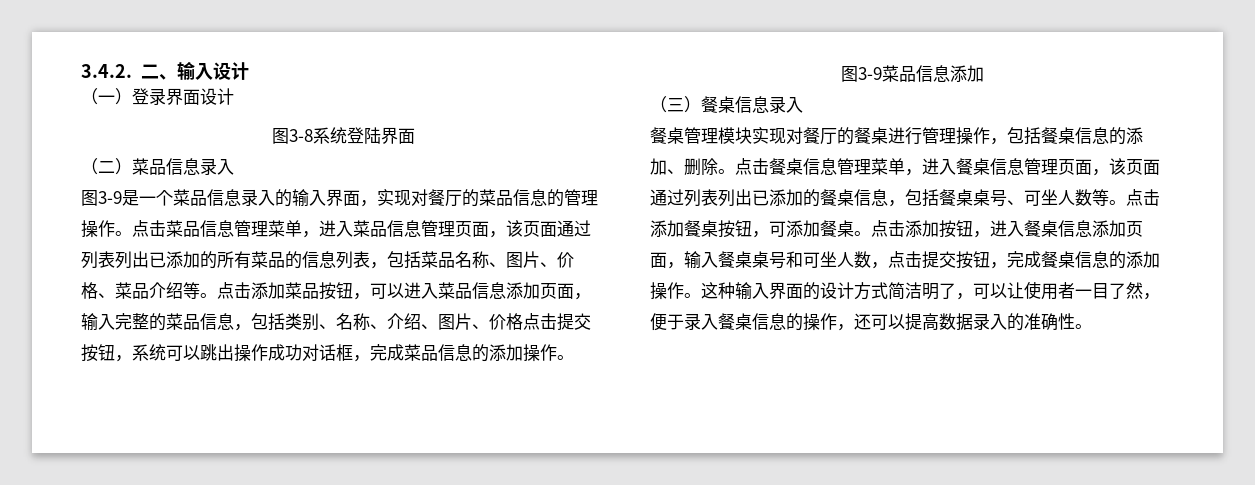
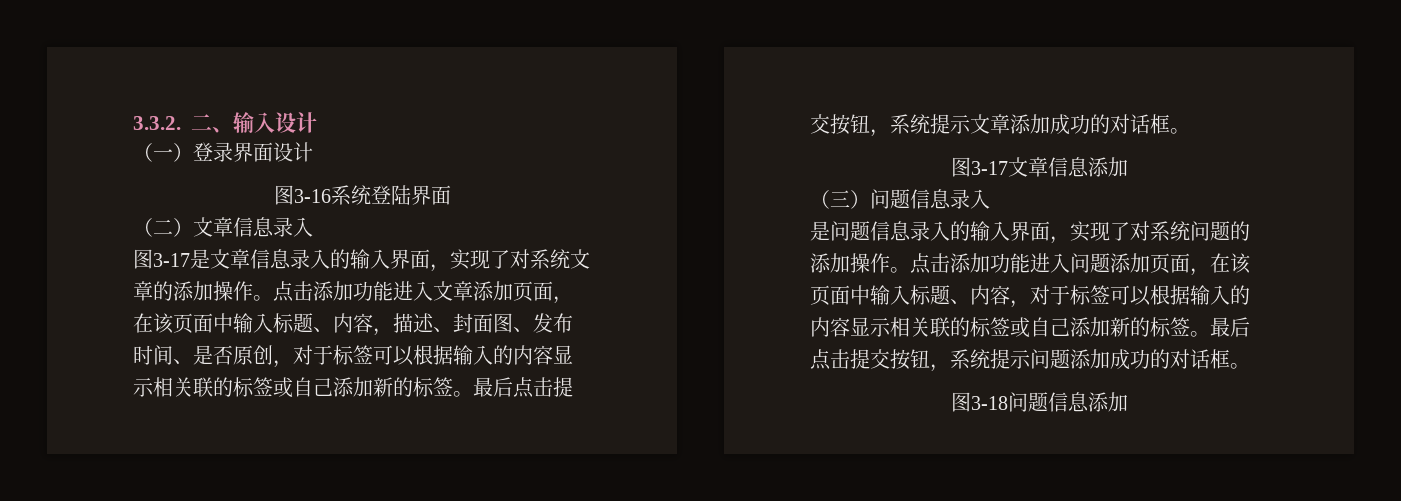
- 3.4.2.二、输入设计
+ 3.3.2.二、输入设计
- 图3-8系统登陆界面
+ 图3-16系统登陆界面
- （二）菜品信息录入
+ （二）文章信息录入
- 图3-9是一个菜品信息录入的输入界面，实现对餐厅的菜品信息的管理操作。点击菜品信息管理菜单，进入菜品信息管理页面，该页面通过列表列出已添加的所有菜品的信息列表，包括菜品名称、图片、价格、菜品介绍等。点击添加菜品按钮，可以进入菜品信息添加页面，输入完整的菜品信息，包括类别、名称、介绍、图片、价格点击提交按钮，系统可以跳出操作成功对话框，完成菜品信息的添加操作。
- 图3-9菜品信息添加
+ 图3-17是文章信息录入的输入界面，实现了对系统文章的添加操作。点击添加功能进入文章添加页面，在该页面中输入标题、内容，描述、封面图、发布时间、是否原创，对于标签可以根据输入的内容显示相关联的标签或自己添加新的标签。最后点击提交按钮，系统提示文章添加成功的对话框。
+ 图3-17文章信息添加
- （三）餐桌信息录入
- 餐桌管理模块实现对餐厅的餐桌进行管理操作，包括餐桌信息的添加、删除。点击餐桌信息管理菜单，进入餐桌信息管理页面，该页面通过列表列出已添加的餐桌信息，包括餐桌桌号、可坐人数等。点击添加餐桌按钮，可添加餐桌。点击添加按钮，进入餐桌信息添加页面，输入餐桌桌号和可坐人数，点击提交按钮，完成餐桌信息的添加操作。这种输入界面的设计方式简洁明了，可以让使用者一目了然，便于录入餐桌信息的操作，还可以提高数据录入的准确性。
+ （三）问题信息录入
+ 是问题信息录入的输入界面，实现了对系统问题的添加操作。点击添加功能进入问题添加页面，在该页面中输入标题、内容，对于标签可以根据输入的内容显示相关联的标签或自己添加新的标签。最后点击提交按钮，系统提示问题添加成功的对话框。
+ 图3-18问题信息添加

